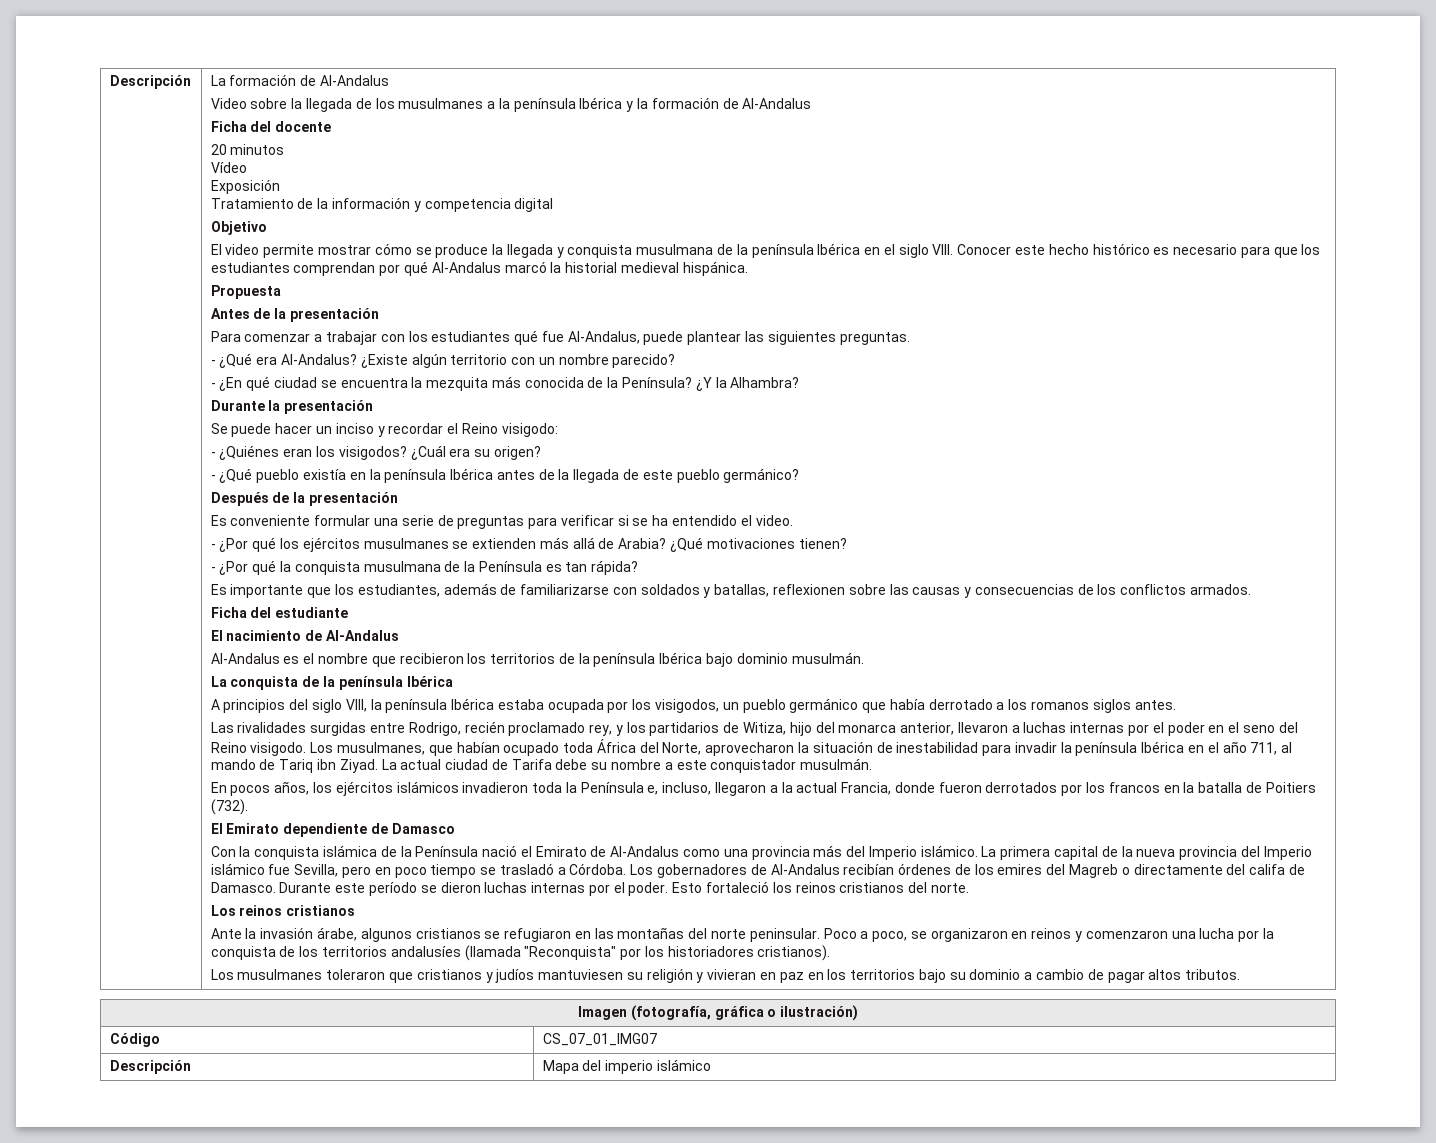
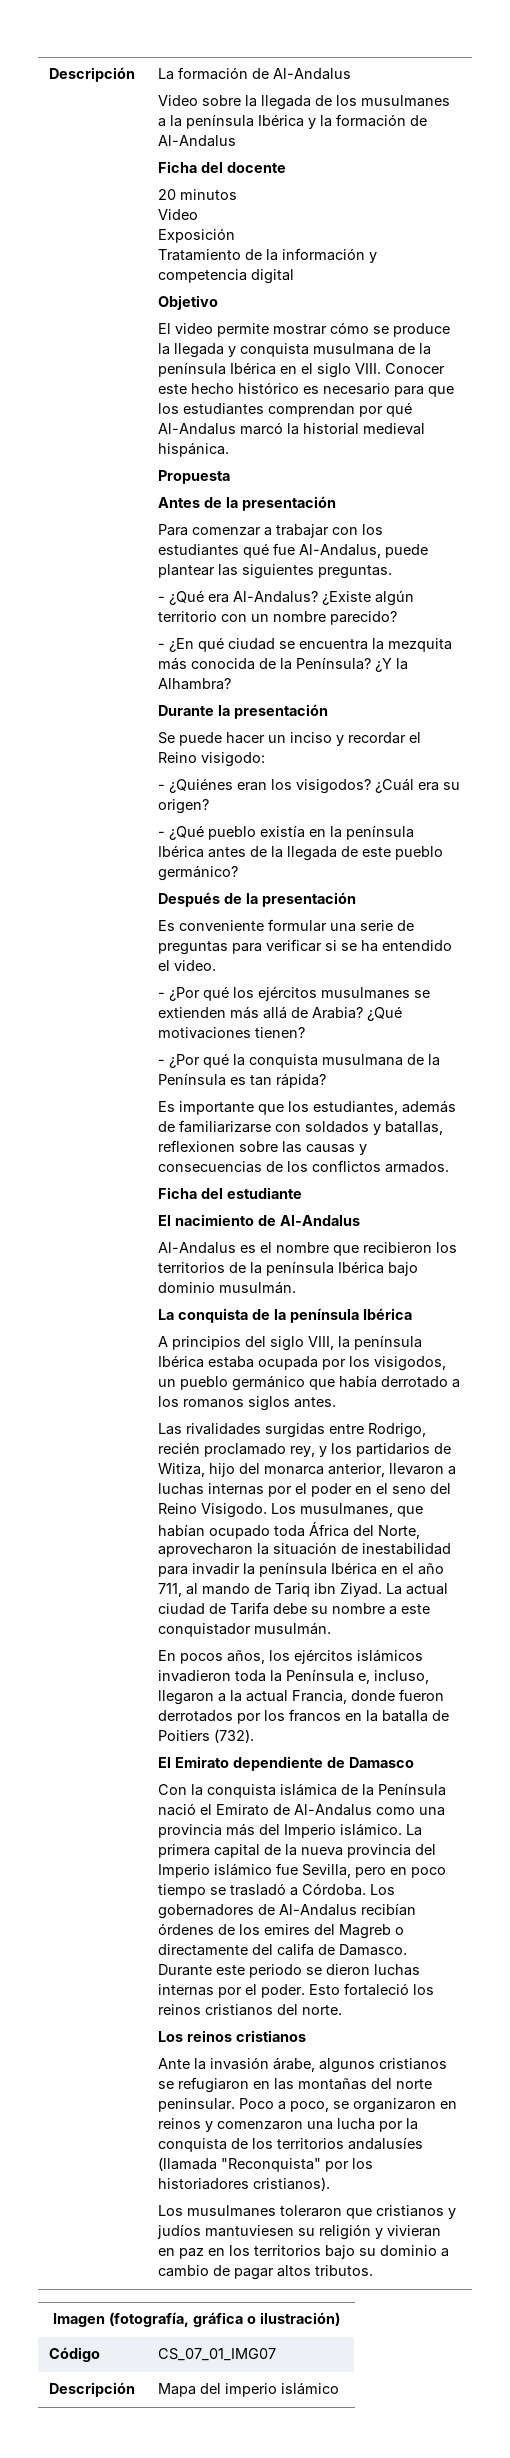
  20 minutos
- Vídeo
+ Video
- Las rivalidades surgidas entre Rodrigo, recién proclamado rey, y los partidarios de Witiza, hijo del monarca anterior, llevaron a luchas internas por el poder en el seno del Reino visigodo.
+ Las rivalidades surgidas entre Rodrigo, recién proclamado rey, y los partidarios de Witiza, hijo del monarca anterior, llevaron a luchas internas por el poder en el seno del Reino Visigodo.
- Durante este período se dieron luchas internas por el poder.
+ Durante este periodo se dieron luchas internas por el poder.

